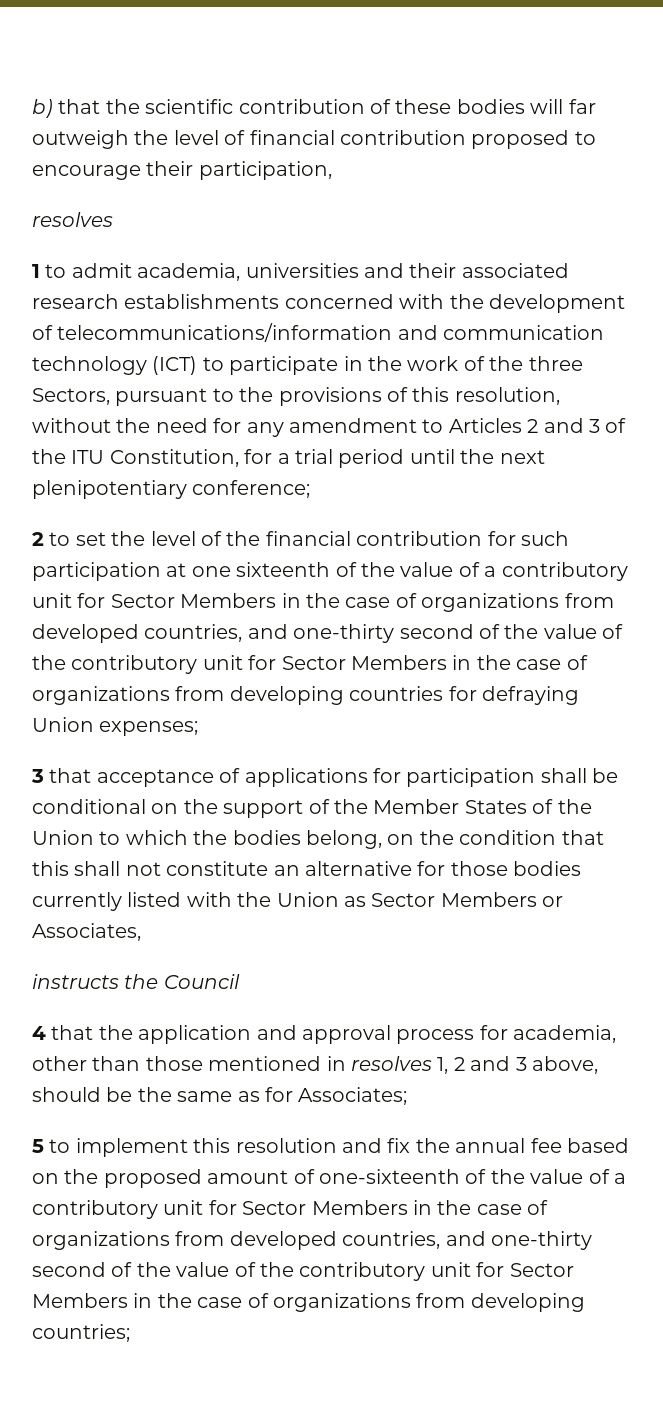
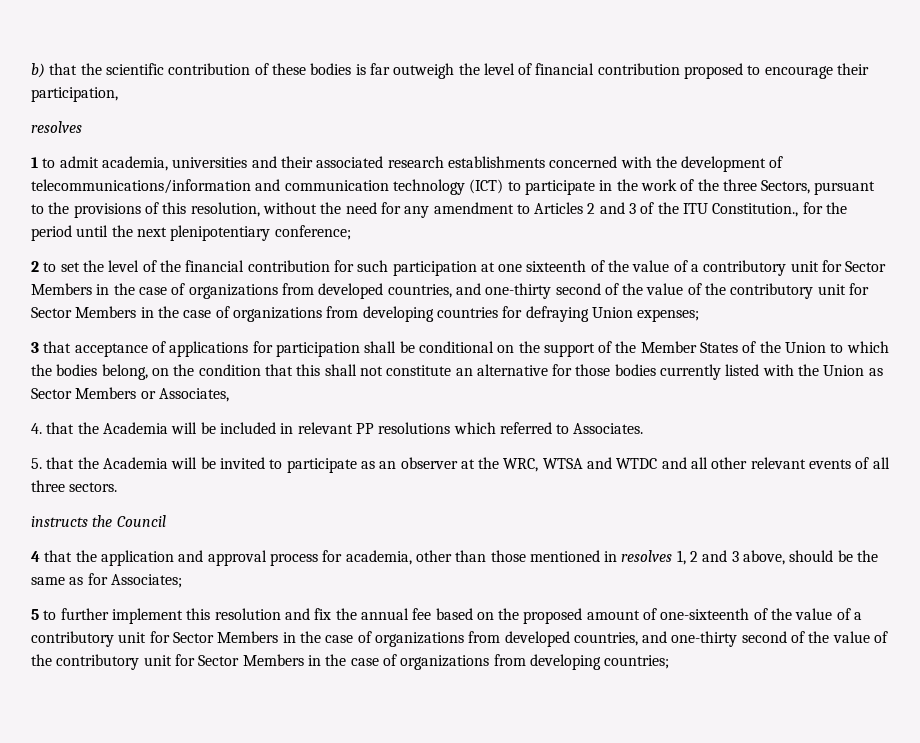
- b) that the scientific contribution of these bodies will far outweigh the level of financial contribution proposed to encourage their participation,
+ b) that the scientific contribution of these bodies is far outweigh the level of financial contribution proposed to encourage their participation,
- 1 to admit academia, universities and their associated research establishments concerned with the development of telecommunications/information and communication technology (ICT) to participate in the work of the three Sectors, pursuant to the provisions of this resolution, without the need for any amendment to Articles 2 and 3 of the ITU Constitution, for a trial period until the next plenipotentiary conference;
+ 1 to admit academia, universities and their associated research establishments concerned with the development of telecommunications/information and communication technology (ICT) to participate in the work of the three Sectors, pursuant to the provisions of this resolution, without the need for any amendment to Articles 2 and 3 of the ITU Constitution., for the period until the next plenipotentiary conference;
+ 4. that the Academia will be included in relevant PP resolutions which referred to Associates.
+ 5. that the Academia will be invited to participate as an observer at the WRC, WTSA and WTDC and all other relevant events of all three sectors.
- 5 to implement this resolution and fix the annual fee based on the proposed amount of one-sixteenth of the value of a contributory unit for Sector Members in the case of organizations from developed countries, and one-thirty second of the value of the contributory unit for Sector Members in the case of organizations from developing countries;
+ 5 to further implement this resolution and fix the annual fee based on the proposed amount of one-sixteenth of the value of a contributory unit for Sector Members in the case of organizations from developed countries, and one-thirty second of the value of the contributory unit for Sector Members in the case of organizations from developing countries;

